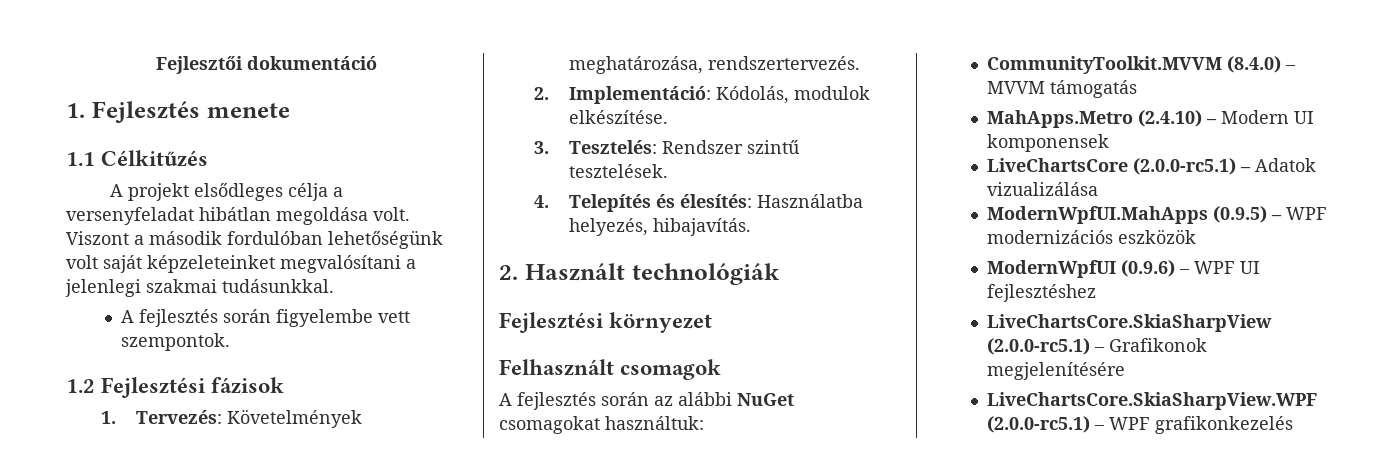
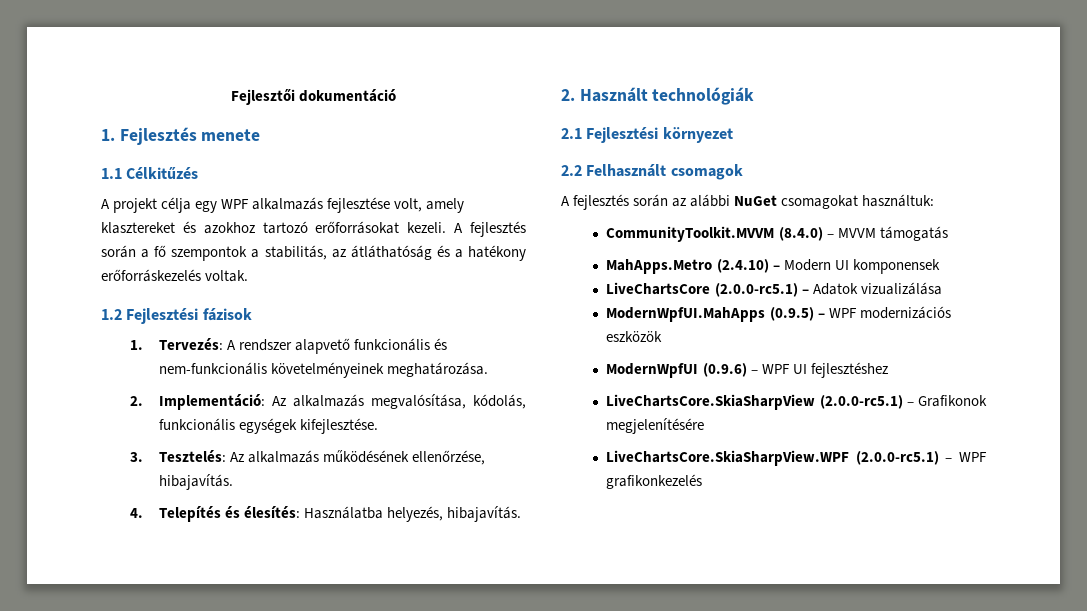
- A projekt elsődleges célja a versenyfeladat hibátlan megoldása volt. Viszont a második fordulóban lehetőségünk volt saját képzeleteinket megvalósítani a jelenlegi szakmai tudásunkkal.
- A fejlesztés során figyelembe vett szempontok.
+ A projekt célja egy WPF alkalmazás fejlesztése volt, amely klasztereket és azokhoz tartozó erőforrásokat kezeli. A fejlesztés során a fő szempontok a stabilitás, az átláthatóság és a hatékony erőforráskezelés voltak.
- 1. Tervezés: Követelmények meghatározása, rendszertervezés.
- 2. Implementáció: Kódolás, modulok elkészítése.
- 3. Tesztelés: Rendszer szintű tesztelések.
+ 1. Tervezés: A rendszer alapvető funkcionális és nem-funkcionális követelményeinek meghatározása.
+ 2. Implementáció: Az alkalmazás megvalósítása, kódolás, funkcionális egységek kifejlesztése.
+ 3. Tesztelés: Az alkalmazás működésének ellenőrzése, hibajavítás.
- Fejlesztési környezet
+ 2.1 Fejlesztési környezet
- Felhasznált csomagok
+ 2.2 Felhasznált csomagok

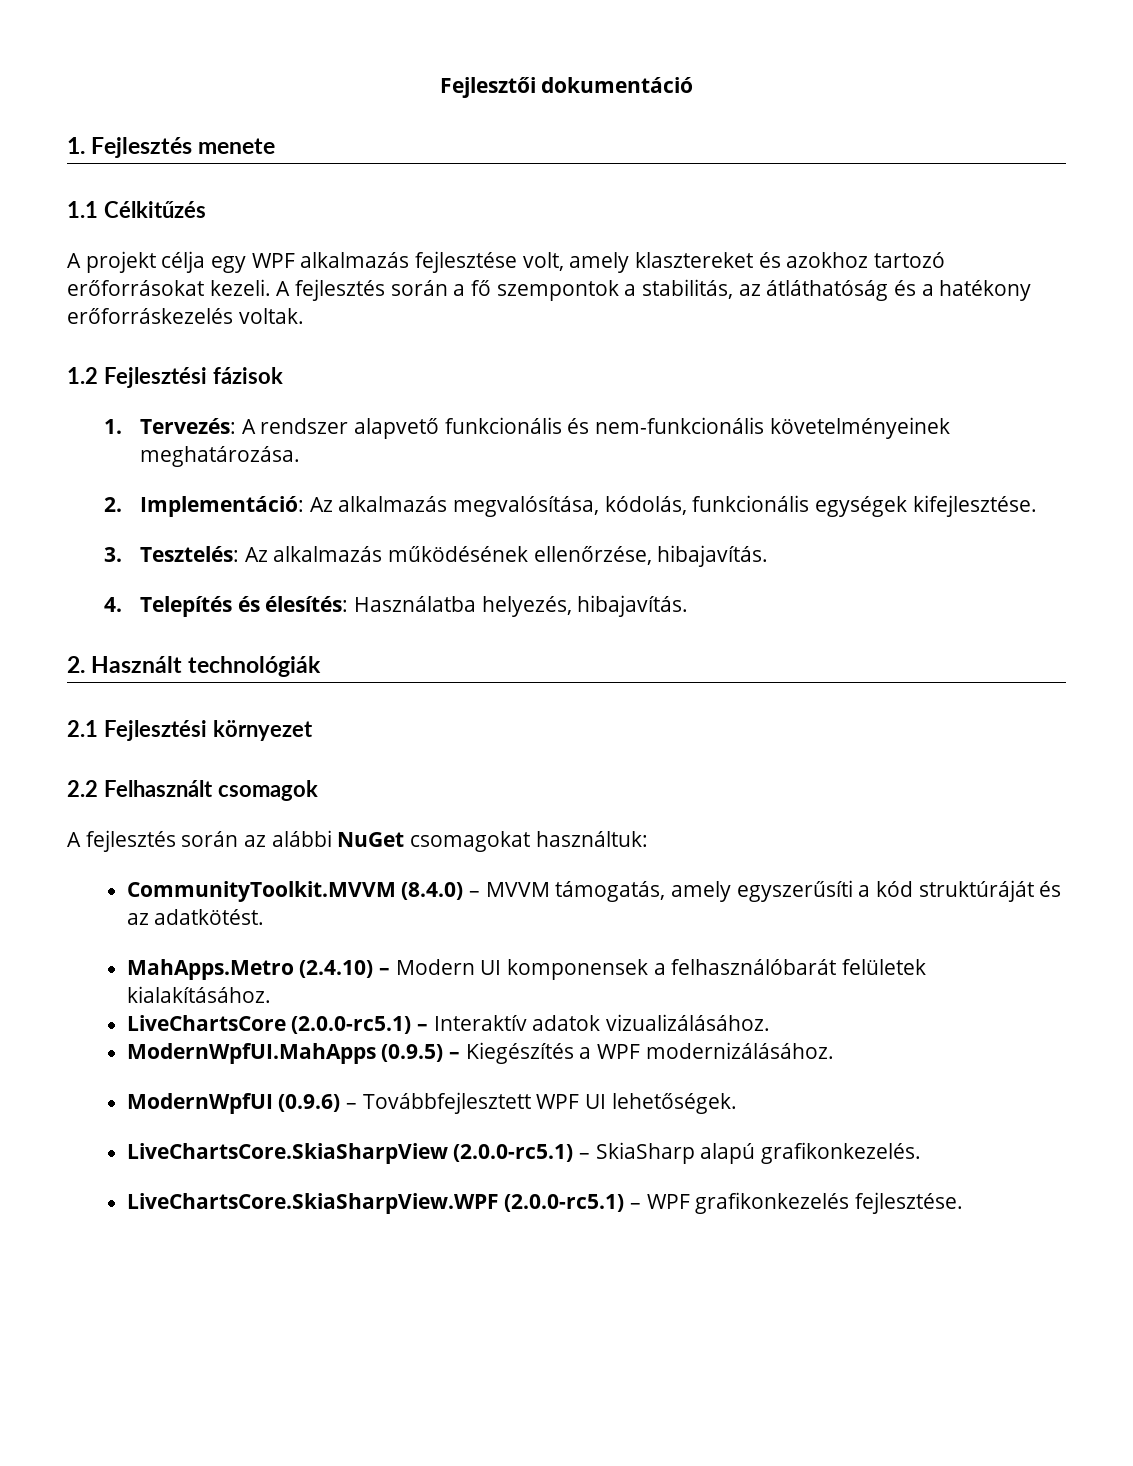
- CommunityToolkit.MVVM (8.4.0) – MVVM támogatás
+ CommunityToolkit.MVVM (8.4.0) – MVVM támogatás, amely egyszerűsíti a kód struktúráját és az adatkötést.
- MahApps.Metro (2.4.10) – Modern UI komponensek
+ MahApps.Metro (2.4.10) – Modern UI komponensek a felhasználóbarát felületek kialakításához.
- LiveChartsCore (2.0.0-rc5.1) – Adatok vizualizálása
+ LiveChartsCore (2.0.0-rc5.1) – Interaktív adatok vizualizálásához.
- ModernWpfUI.MahApps (0.9.5) – WPF modernizációs eszközök
+ ModernWpfUI.MahApps (0.9.5) – Kiegészítés a WPF modernizálásához.
- ModernWpfUI (0.9.6) – WPF UI fejlesztéshez
+ ModernWpfUI (0.9.6) – Továbbfejlesztett WPF UI lehetőségek.
- LiveChartsCore.SkiaSharpView (2.0.0-rc5.1) – Grafikonok megjelenítésére
+ LiveChartsCore.SkiaSharpView (2.0.0-rc5.1) – SkiaSharp alapú grafikonkezelés.
- LiveChartsCore.SkiaSharpView.WPF (2.0.0-rc5.1) – WPF grafikonkezelés
+ LiveChartsCore.SkiaSharpView.WPF (2.0.0-rc5.1) – WPF grafikonkezelés fejlesztése.

